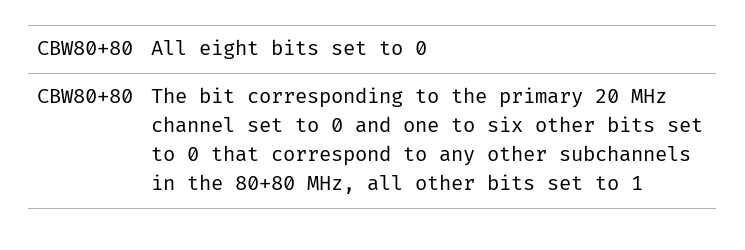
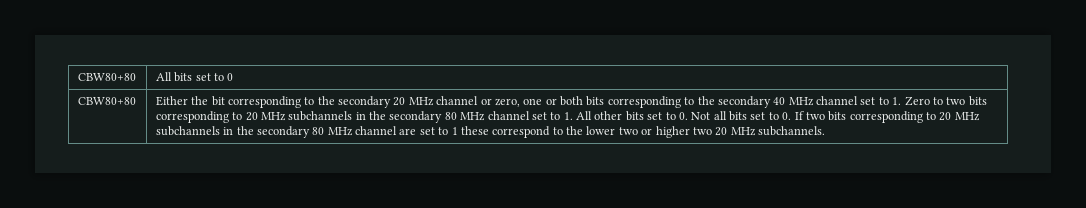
- CBW80+80 | All eight bits set to 0
+ CBW80+80 | All bits set to 0
- The bit corresponding to the primary 20 MHz channel set to 0 and one to six other bits set to 0 that correspond to any other subchannels in the 80+80 MHz, all other bits set to 1
+ Either the bit corresponding to the secondary 20 MHz channel or zero, one or both bits corresponding to the secondary 40 MHz channel set to 1. Zero to two bits corresponding to 20 MHz subchannels in the secondary 80 MHz channel set to 1. All other bits set to 0. Not all bits set to 0. If two bits corresponding to 20 MHz subchannels in the secondary 80 MHz channel are set to 1 these correspond to the lower two or higher two 20 MHz subchannels.

